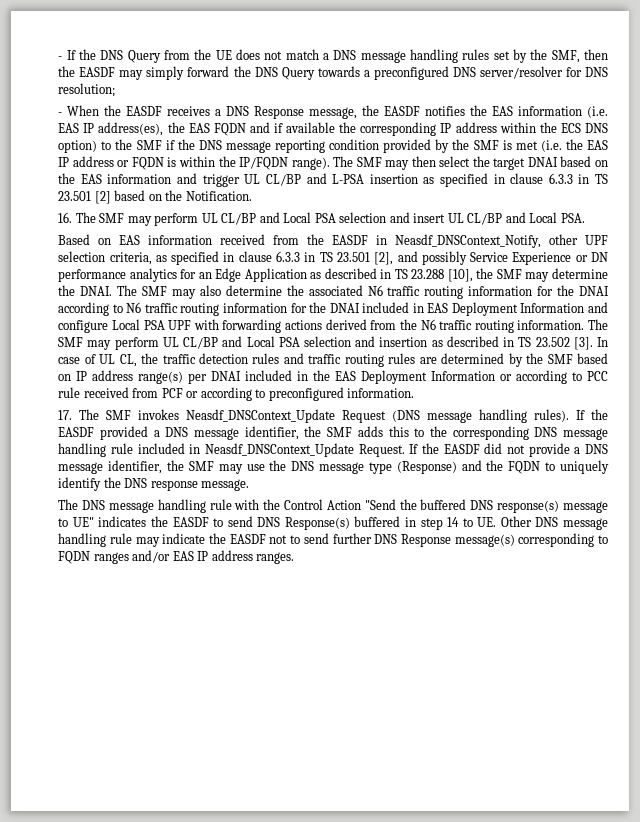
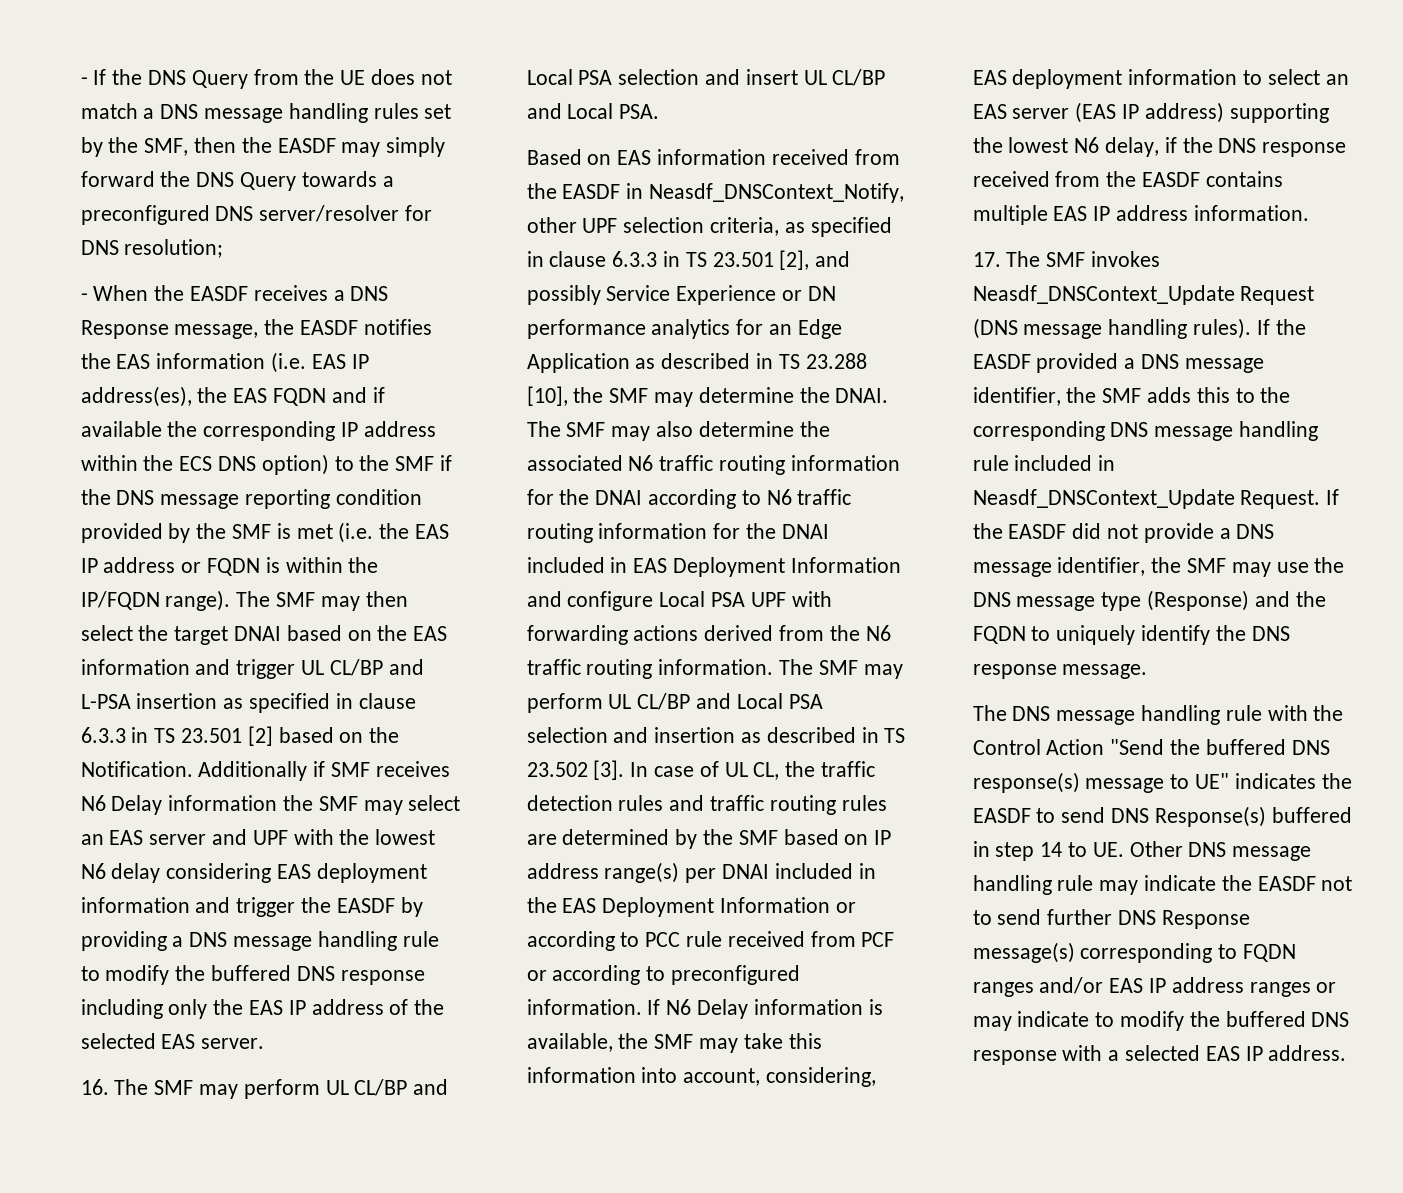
+ Additionally if SMF receives N6 Delay information the SMF may select an EAS server and UPF with the lowest N6 delay considering EAS deployment information and trigger the EASDF by providing a DNS message handling rule to modify the buffered DNS response including only the EAS IP address of the selected EAS server.
+ If N6 Delay information is available, the SMF may take this information into account, considering, EAS deployment information to select an EAS server (EAS IP address) supporting the lowest N6 delay, if the DNS response received from the EASDF contains multiple EAS IP address information.
- The DNS message handling rule with the Control Action "Send the buffered DNS response(s) message to UE" indicates the EASDF to send DNS Response(s) buffered in step 14 to UE. Other DNS message handling rule may indicate the EASDF not to send further DNS Response message(s) corresponding to FQDN ranges and/or EAS IP address ranges.
+ The DNS message handling rule with the Control Action "Send the buffered DNS response(s) message to UE" indicates the EASDF to send DNS Response(s) buffered in step 14 to UE. Other DNS message handling rule may indicate the EASDF not to send further DNS Response message(s) corresponding to FQDN ranges and/or EAS IP address ranges or may indicate to modify the buffered DNS response with a selected EAS IP address.

